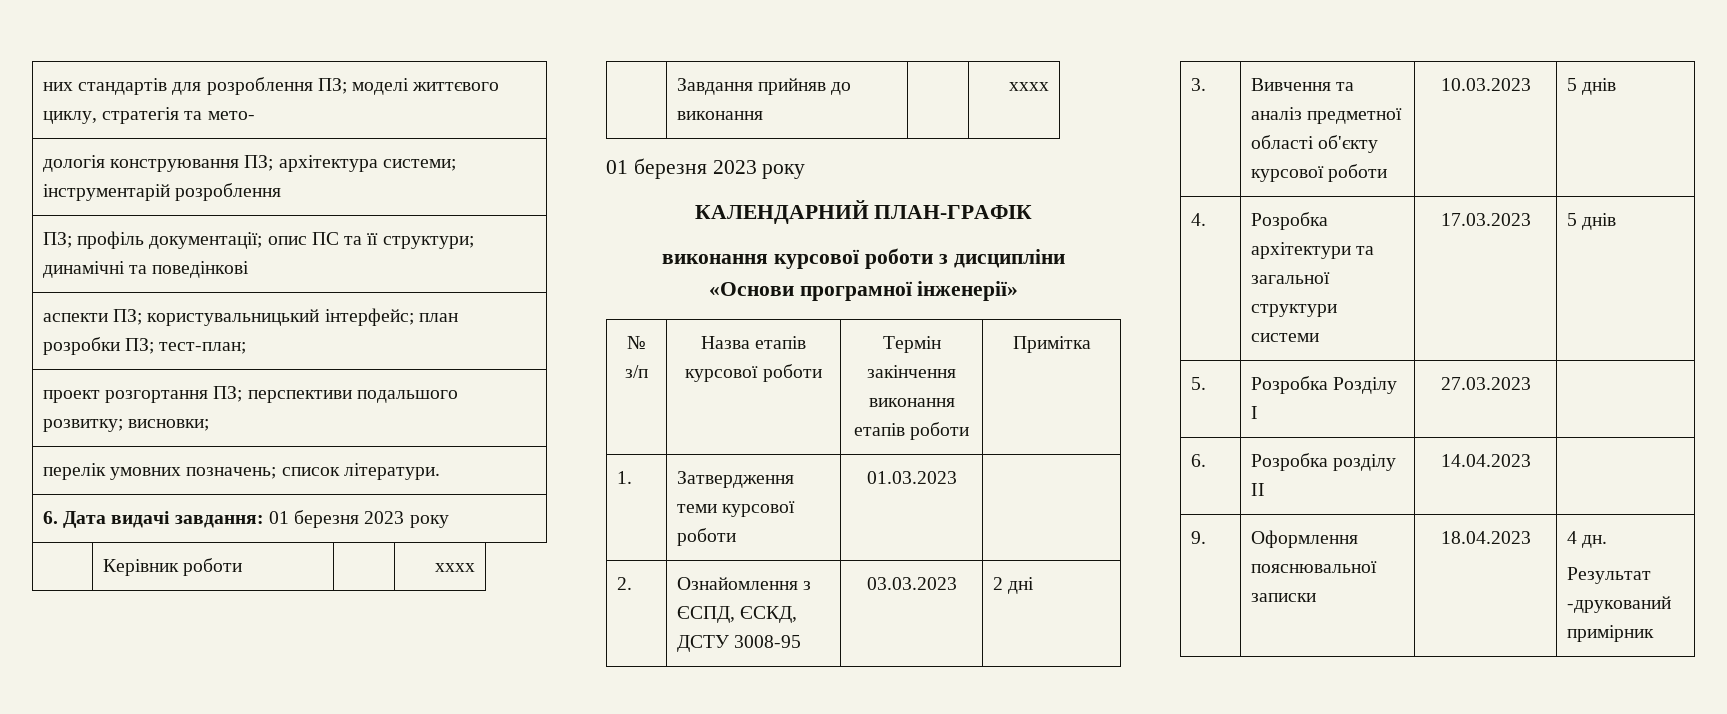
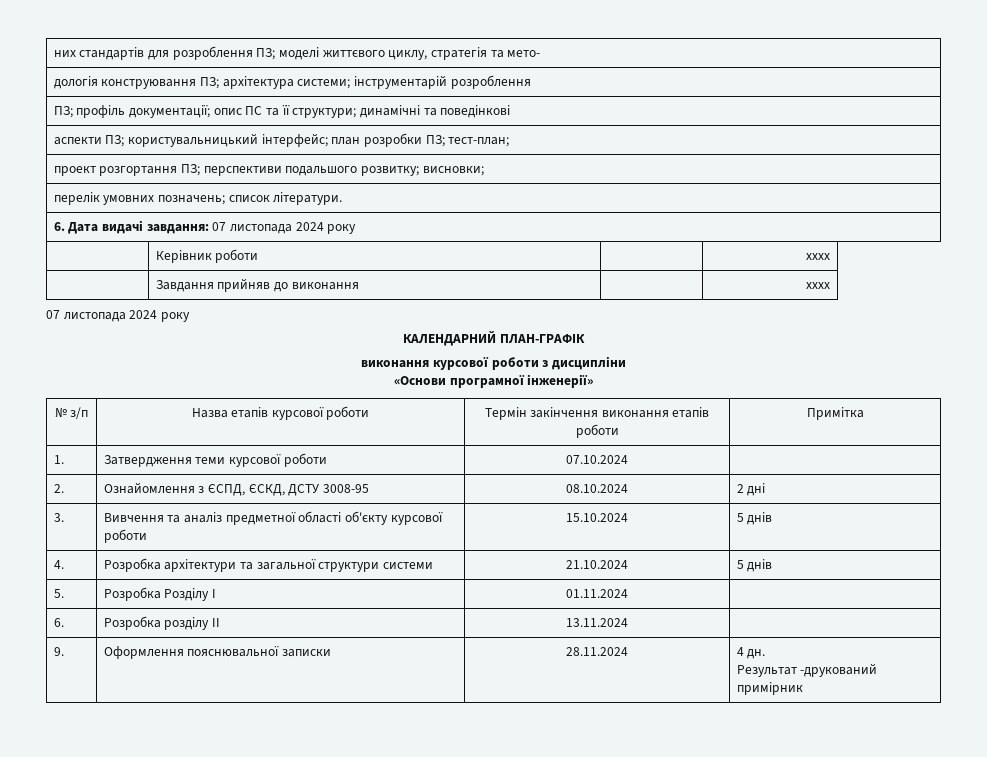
- 6. Дата видачі завдання: 01 березня 2023 року
+ 6. Дата видачі завдання: 07 листопада 2024 року
  | Завдання прийняв до виконання | | хххх
- 01 березня 2023 року
+ 07 листопада 2024 року
- 1. | Затвердження теми курсової роботи | 01.03.2023 |
+ 1. | Затвердження теми курсової роботи | 07.10.2024 |
- 2. | Ознайомлення з ЄСПД, ЄСКД, ДСТУ 3008-95 | 03.03.2023 | 2 дні
+ 2. | Ознайомлення з ЄСПД, ЄСКД, ДСТУ 3008-95 | 08.10.2024 | 2 дні
- 3. | Вивчення та аналіз предметної області об'єкту курсової роботи | 10.03.2023 | 5 днів
+ 3. | Вивчення та аналіз предметної області об'єкту курсової роботи | 15.10.2024 | 5 днів
- 4. | Розробка архітектури та загальної структури системи | 17.03.2023 | 5 днів
+ 4. | Розробка архітектури та загальної структури системи | 21.10.2024 | 5 днів
- 5. | Розробка Розділу І | 27.03.2023 |
+ 5. | Розробка Розділу І | 01.11.2024 |
- 6. | Розробка розділу ІІ | 14.04.2023 |
+ 6. | Розробка розділу ІІ | 13.11.2024 |
- 9. | Оформлення пояснювальної записки | 18.04.2023 | 4 дн.
+ 9. | Оформлення пояснювальної записки | 28.11.2024 | 4 дн.

